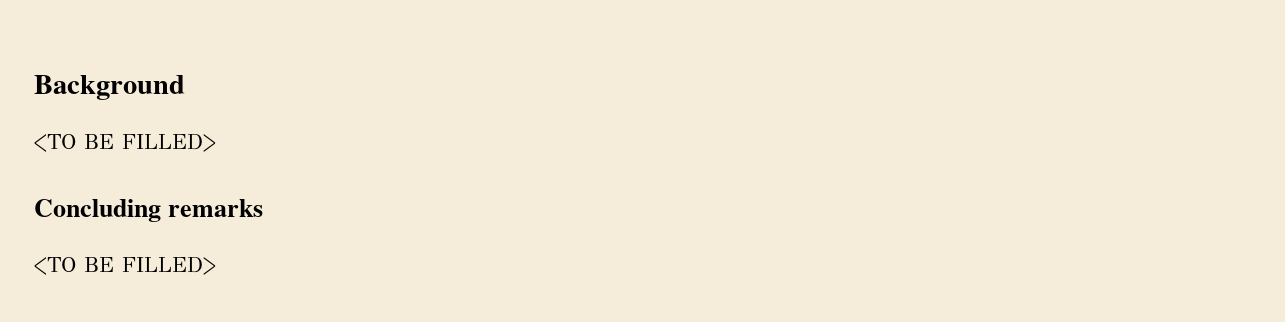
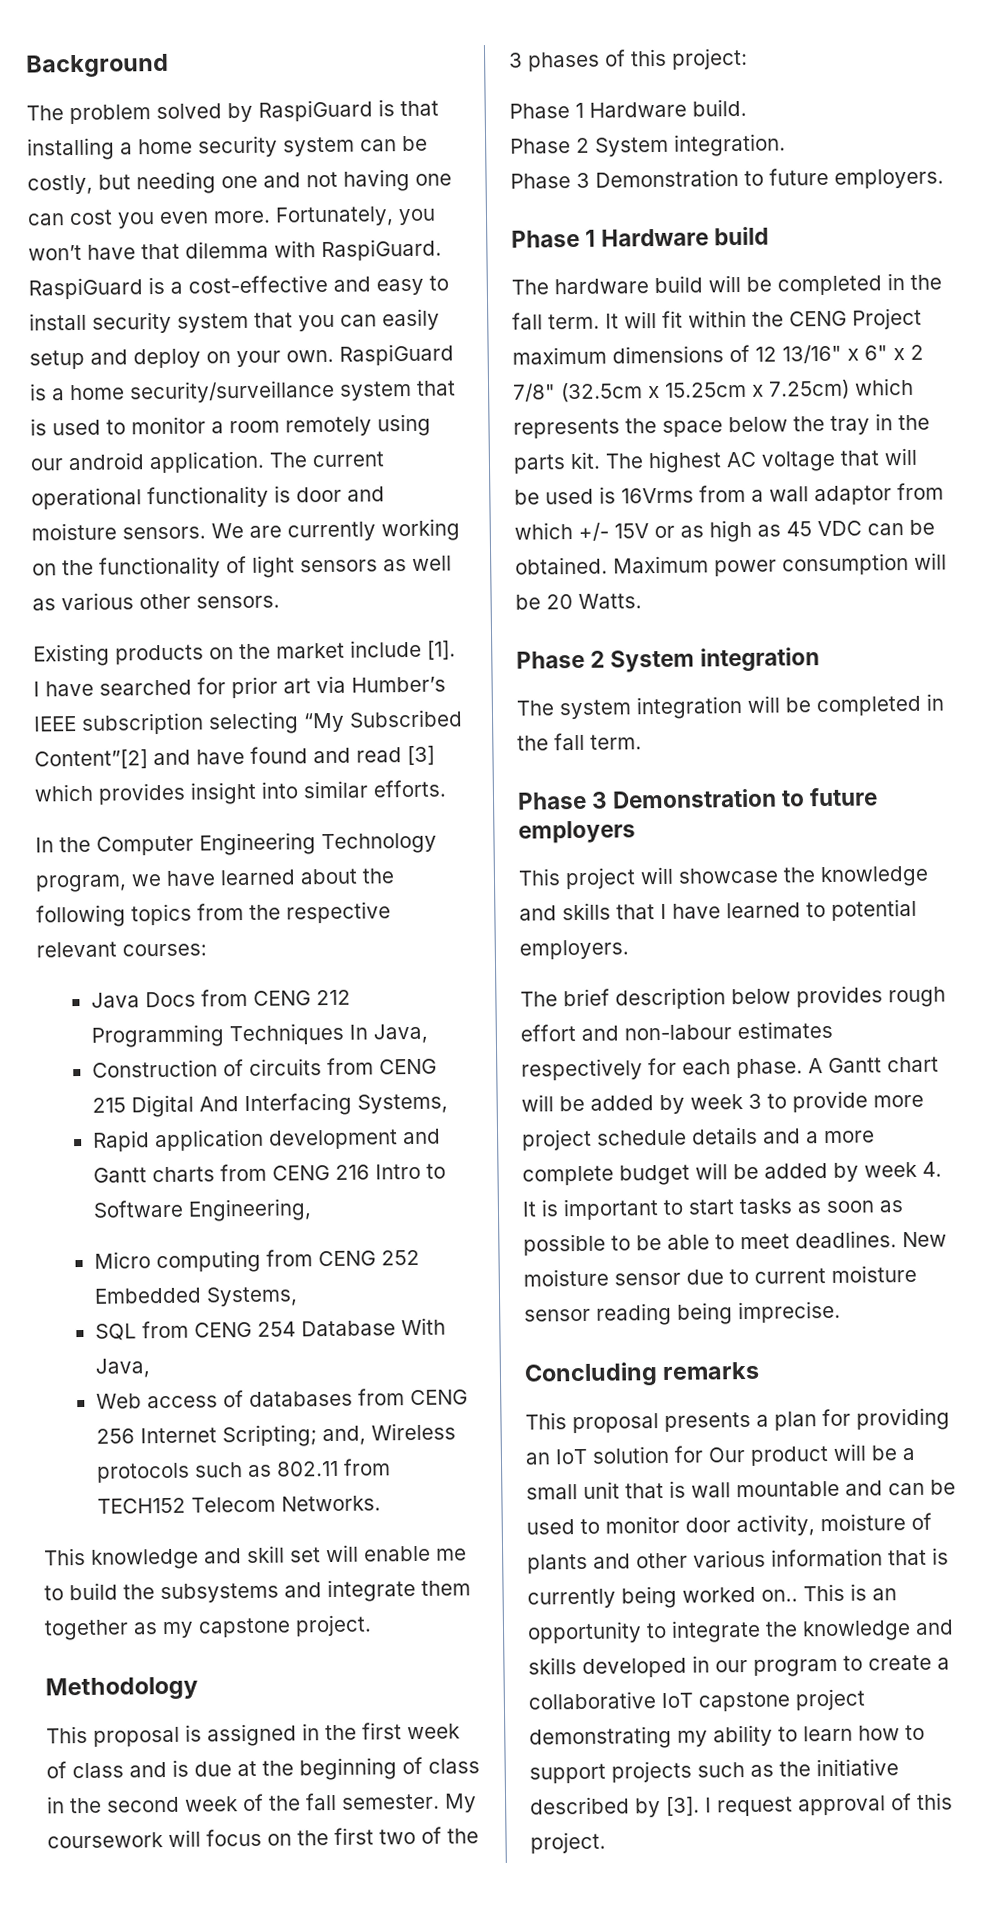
  Background
- <TO BE FILLED>
+ The problem solved by RaspiGuard is that installing a home security system can be costly, but needing one and not having one can cost you even more. Fortunately, you won’t have that dilemma with RaspiGuard. RaspiGuard is a cost-effective and easy to install security system that you can easily setup and deploy on your own. RaspiGuard is a home security/surveillance system that is used to monitor a room remotely using our android application. The current operational functionality is door and moisture sensors. We are currently working on the functionality of light sensors as well as various other sensors.
+ Existing products on the market include [1]. I have searched for prior art via Humber’s IEEE subscription selecting “My Subscribed Content”[2] and have found and read [3] which provides insight into similar efforts.
+ In the Computer Engineering Technology program, we have learned about the following topics from the respective relevant courses:
+ Java Docs from CENG 212 Programming Techniques In Java,
+ Construction of circuits from CENG 215 Digital And Interfacing Systems,
+ Rapid application development and Gantt charts from CENG 216 Intro to Software Engineering,
+ Micro computing from CENG 252 Embedded Systems,
+ SQL from CENG 254 Database With Java,
+ Web access of databases from CENG 256 Internet Scripting; and, Wireless protocols such as 802.11 from TECH152 Telecom Networks.
+ This knowledge and skill set will enable me to build the subsystems and integrate them together as my capstone project.
+ Methodology
+ This proposal is assigned in the first week of class and is due at the beginning of class in the second week of the fall semester. My coursework will focus on the first two of the 3 phases of this project:
+ Phase 1 Hardware build.
+ Phase 2 System integration.
+ Phase 3 Demonstration to future employers.
+ Phase 1 Hardware build
+ The hardware build will be completed in the fall term. It will fit within the CENG Project maximum dimensions of 12 13/16" x 6" x 2 7/8" (32.5cm x 15.25cm x 7.25cm) which represents the space below the tray in the parts kit. The highest AC voltage that will be used is 16Vrms from a wall adaptor from which +/- 15V or as high as 45 VDC can be obtained. Maximum power consumption will be 20 Watts.
+ Phase 2 System integration
+ The system integration will be completed in the fall term.
+ Phase 3 Demonstration to future employers
+ This project will showcase the knowledge and skills that I have learned to potential employers.
+ The brief description below provides rough effort and non-labour estimates respectively for each phase. A Gantt chart will be added by week 3 to provide more project schedule details and a more complete budget will be added by week 4. It is important to start tasks as soon as possible to be able to meet deadlines. New moisture sensor due to current moisture sensor reading being imprecise.
  Concluding remarks
- <TO BE FILLED>
+ This proposal presents a plan for providing an IoT solution for Our product will be a small unit that is wall mountable and can be used to monitor door activity, moisture of plants and other various information that is currently being worked on.. This is an opportunity to integrate the knowledge and skills developed in our program to create a collaborative IoT capstone project demonstrating my ability to learn how to support projects such as the initiative described by [3]. I request approval of this project.

